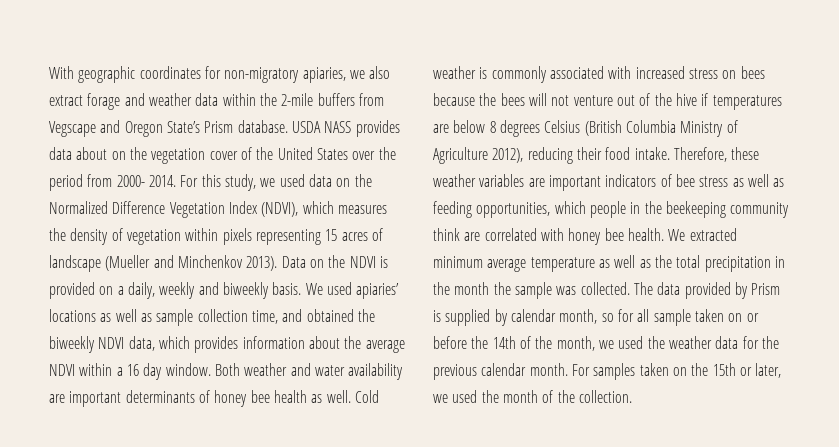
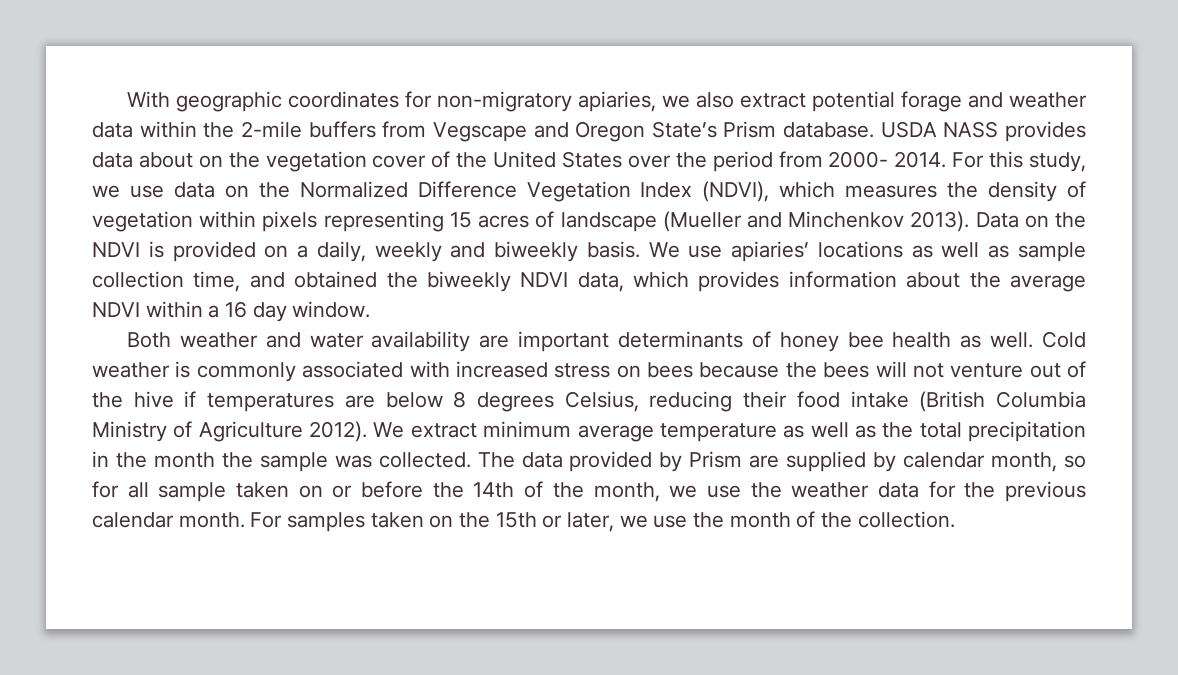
- With geographic coordinates for non-migratory apiaries, we also extract forage and weather data within the 2-mile buffers from Vegscape and Oregon State’s Prism database.
+ With geographic coordinates for non-migratory apiaries, we also extract potential forage and weather data within the 2-mile buffers from Vegscape and Oregon State’s Prism database.
- For this study, we used data on the Normalized Difference Vegetation Index (NDVI), which measures the density of vegetation within pixels representing 15 acres of landscape (Mueller and Minchenkov 2013).
+ For this study, we use data on the Normalized Difference Vegetation Index (NDVI), which measures the density of vegetation within pixels representing 15 acres of landscape (Mueller and Minchenkov 2013).
- We used apiaries’ locations as well as sample collection time, and obtained the biweekly NDVI data, which provides information about the average NDVI within a 16 day window. Both weather and water availability are important determinants of honey bee health as well.
+ We use apiaries’ locations as well as sample collection time, and obtained the biweekly NDVI data, which provides information about the average NDVI within a 16 day window.
+ Both weather and water availability are important determinants of honey bee health as well.
- Cold weather is commonly associated with increased stress on bees because the bees will not venture out of the hive if temperatures are below 8 degrees Celsius (British Columbia Ministry of Agriculture 2012), reducing their food intake. Therefore, these weather variables are important indicators of bee stress as well as feeding opportunities, which people in the beekeeping community think are correlated with honey bee health. We extracted minimum average temperature as well as the total precipitation in the month the sample was collected.
+ Cold weather is commonly associated with increased stress on bees because the bees will not venture out of the hive if temperatures are below 8 degrees Celsius, reducing their food intake (British Columbia Ministry of Agriculture 2012). We extract minimum average temperature as well as the total precipitation in the month the sample was collected.
- The data provided by Prism is supplied by calendar month, so for all sample taken on or before the 14th of the month, we used the weather data for the previous calendar month.
+ The data provided by Prism are supplied by calendar month, so for all sample taken on or before the 14th of the month, we use the weather data for the previous calendar month.
- For samples taken on the 15th or later, we used the month of the collection.
+ For samples taken on the 15th or later, we use the month of the collection.

